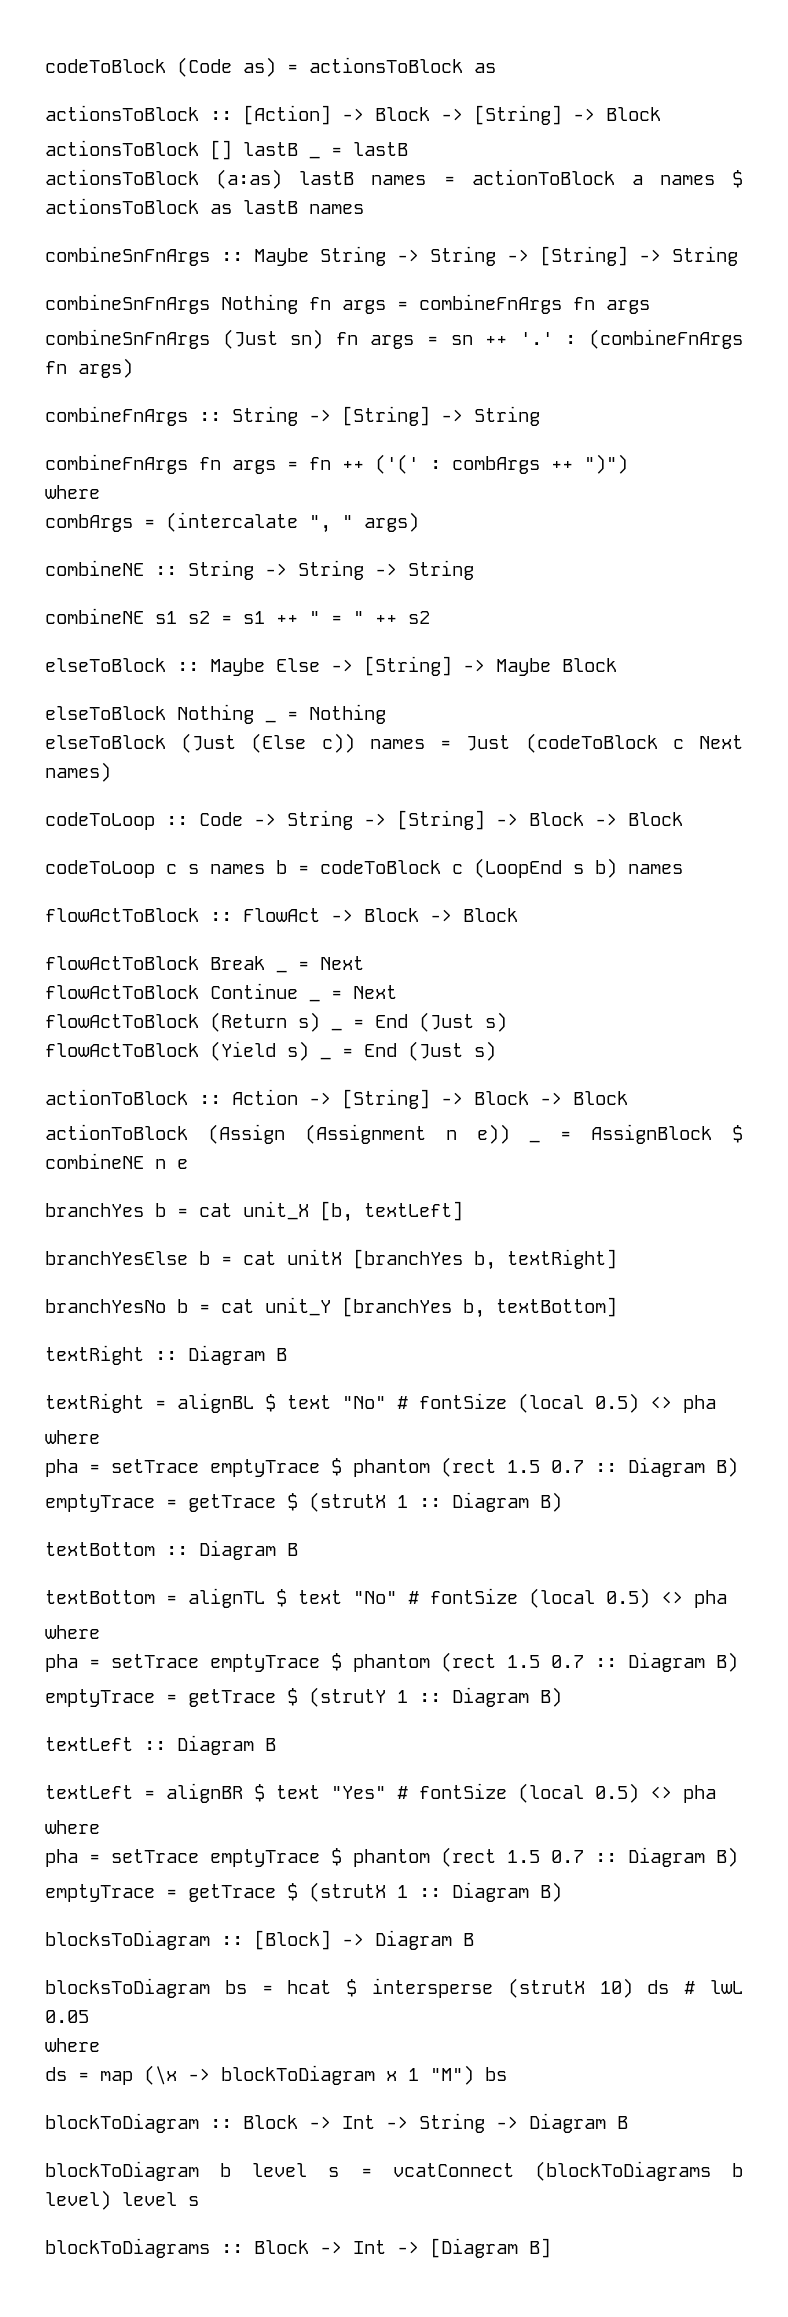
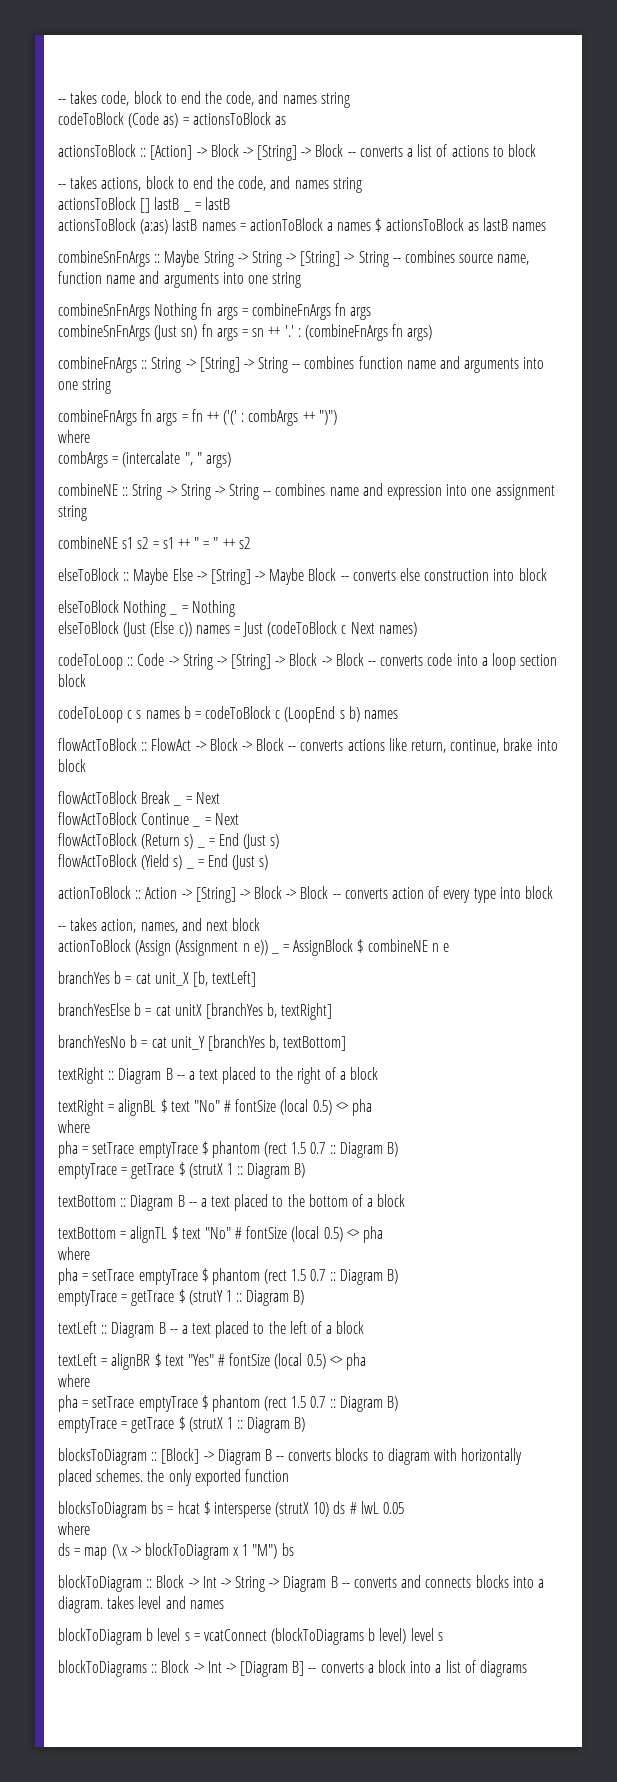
+ -- takes code, block to end the code, and names string
- actionsToBlock :: [Action] -> Block -> [String] -> Block
+ actionsToBlock :: [Action] -> Block -> [String] -> Block -- converts a list of actions to block
+ -- takes actions, block to end the code, and names string
- combineSnFnArgs :: Maybe String -> String -> [String] -> String
+ combineSnFnArgs :: Maybe String -> String -> [String] -> String -- combines source name, function name and arguments into one string
- combineFnArgs :: String -> [String] -> String
+ combineFnArgs :: String -> [String] -> String -- combines function name and arguments into one string
- combineNE :: String -> String -> String
+ combineNE :: String -> String -> String -- combines name and expression into one assignment string
- elseToBlock :: Maybe Else -> [String] -> Maybe Block
+ elseToBlock :: Maybe Else -> [String] -> Maybe Block -- converts else construction into block
- codeToLoop :: Code -> String -> [String] -> Block -> Block
+ codeToLoop :: Code -> String -> [String] -> Block -> Block -- converts code into a loop section block
- flowActToBlock :: FlowAct -> Block -> Block
+ flowActToBlock :: FlowAct -> Block -> Block -- converts actions like return, continue, brake into block
- actionToBlock :: Action -> [String] -> Block -> Block
+ actionToBlock :: Action -> [String] -> Block -> Block -- converts action of every type into block
+ -- takes action, names, and next block
- textRight :: Diagram B
+ textRight :: Diagram B -- a text placed to the right of a block
- textBottom :: Diagram B
+ textBottom :: Diagram B -- a text placed to the bottom of a block
- textLeft :: Diagram B
+ textLeft :: Diagram B -- a text placed to the left of a block
- blocksToDiagram :: [Block] -> Diagram B
+ blocksToDiagram :: [Block] -> Diagram B -- converts blocks to diagram with horizontally placed schemes. the only exported function
- blockToDiagram :: Block -> Int -> String -> Diagram B
+ blockToDiagram :: Block -> Int -> String -> Diagram B -- converts and connects blocks into a diagram. takes level and names
- blockToDiagrams :: Block -> Int -> [Diagram B]
+ blockToDiagrams :: Block -> Int -> [Diagram B] -- converts a block into a list of diagrams

